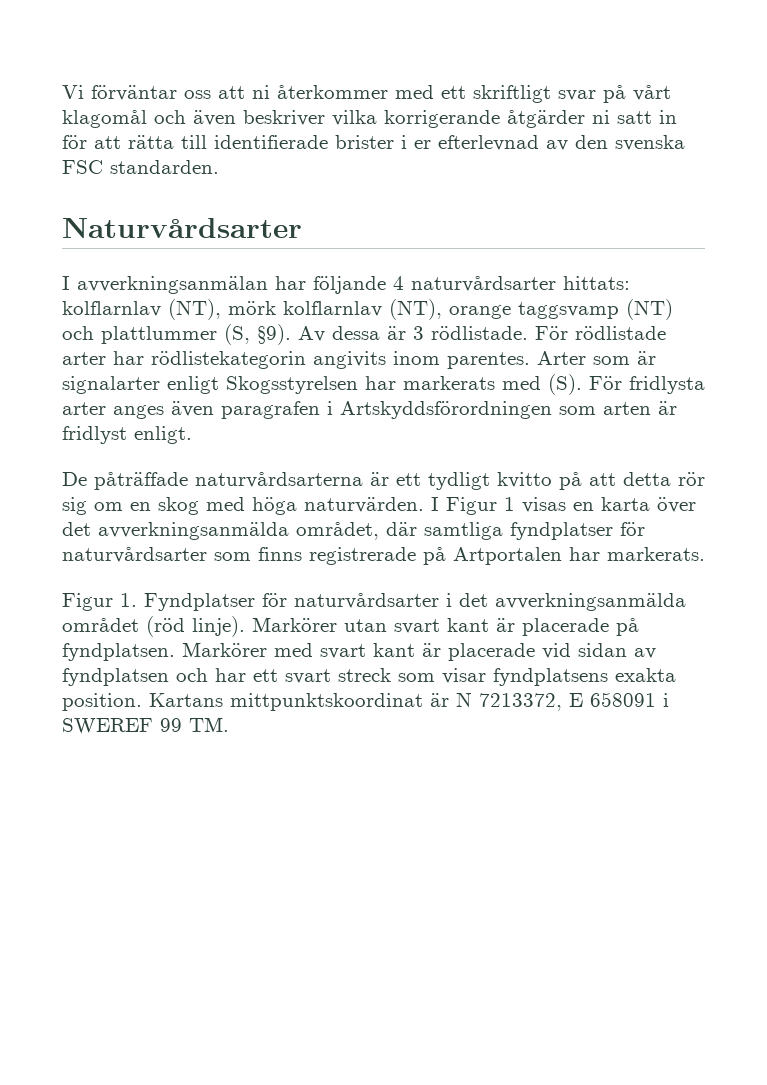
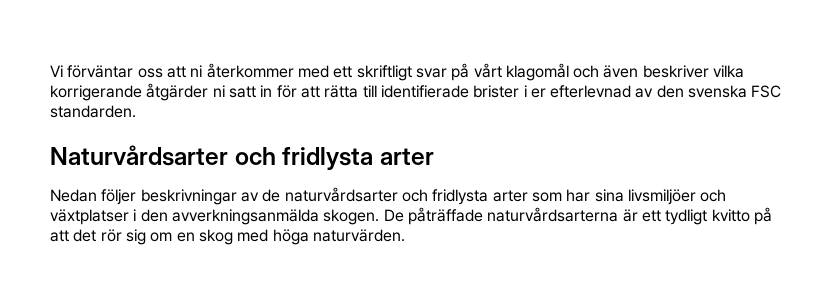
- Naturvårdsarter
- I avverkningsanmälan har följande 4 naturvårdsarter hittats: kolflarnlav (NT), mörk kolflarnlav (NT), orange taggsvamp (NT) och plattlummer (S, §9). Av dessa är 3 rödlistade. För rödlistade arter har rödlistekategorin angivits inom parentes. Arter som är signalarter enligt Skogsstyrelsen har markerats med (S). För fridlysta arter anges även paragrafen i Artskyddsförordningen som arten är fridlyst enligt.
- De påträffade naturvårdsarterna är ett tydligt kvitto på att detta rör sig om en skog med höga naturvärden. I Figur 1 visas en karta över det avverkningsanmälda området, där samtliga fyndplatser för naturvårdsarter som finns registrerade på Artportalen har markerats.
- Figur 1. Fyndplatser för naturvårdsarter i det avverkningsanmälda området (röd linje). Markörer utan svart kant är placerade på fyndplatsen. Markörer med svart kant är placerade vid sidan av fyndplatsen och har ett svart streck som visar fyndplatsens exakta position. Kartans mittpunktskoordinat är N 7213372, E 658091 i SWEREF 99 TM.
+ Naturvårdsarter och fridlysta arter
+ Nedan följer beskrivningar av de naturvårdsarter och fridlysta arter som har sina livsmiljöer och växtplatser i den avverkningsanmälda skogen. De påträffade naturvårdsarterna är ett tydligt kvitto på att det rör sig om en skog med höga naturvärden.

